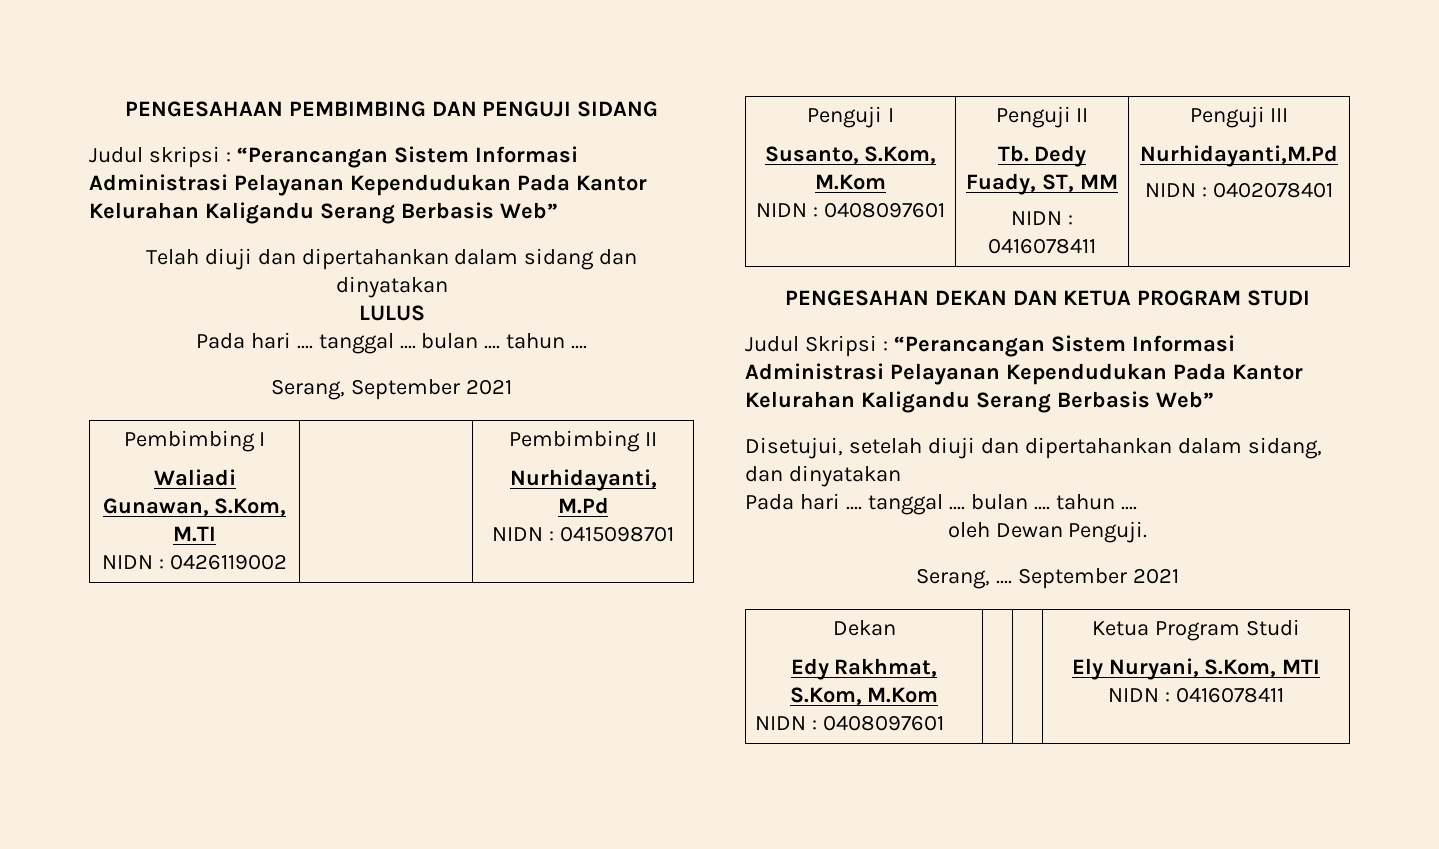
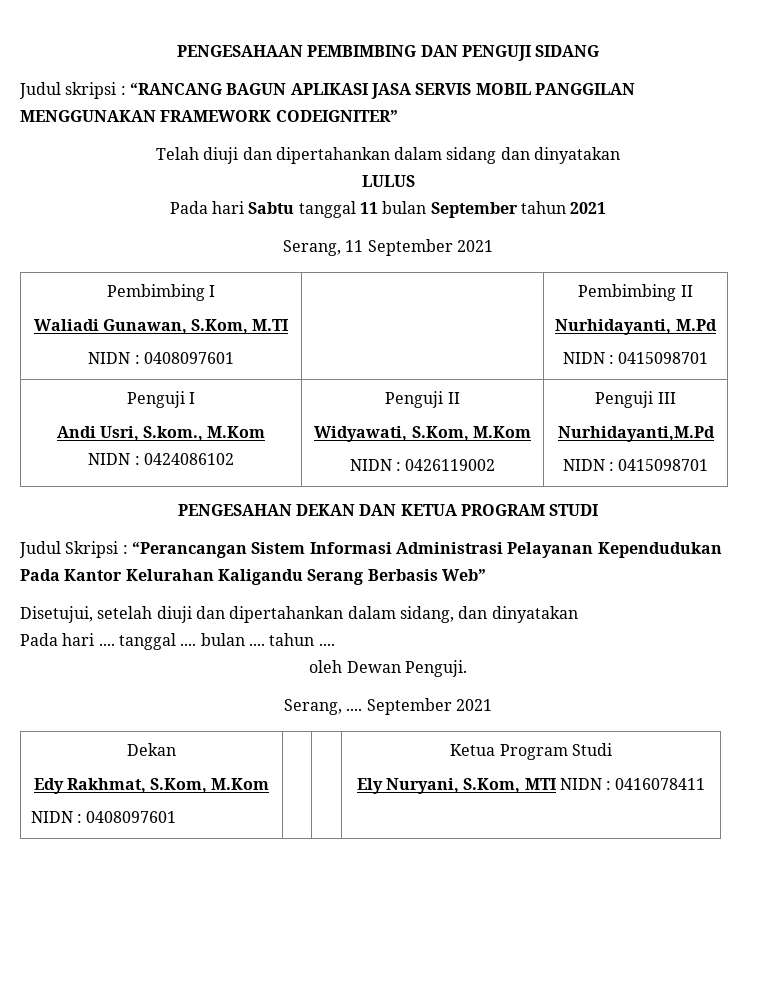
- Judul skripsi : “Perancangan Sistem Informasi Administrasi Pelayanan Kependudukan Pada Kantor Kelurahan Kaligandu Serang Berbasis Web”
+ Judul skripsi : “RANCANG BAGUN APLIKASI JASA SERVIS MOBIL PANGGILAN MENGGUNAKAN FRAMEWORK CODEIGNITER”
  LULUS
- Pada hari .... tanggal .... bulan .... tahun ....
- Serang, September 2021
+ Pada hari Sabtu tanggal 11 bulan September tahun 2021
+ Serang, 11 September 2021
  Pembimbing I
  Waliadi Gunawan, S.Kom, M.TI
- NIDN : 0426119002 | | Pembimbing II
+ NIDN : 0408097601 | | Pembimbing II
  Penguji I
- Susanto, S.Kom, M.Kom
- NIDN : 0408097601 | Penguji II
- Tb. Dedy Fuady, ST, MM
- NIDN : 0416078411 | Penguji III
+ Andi Usri, S.kom., M.Kom
+ NIDN : 0424086102 | Penguji II
+ Widyawati, S.Kom, M.Kom
+ NIDN : 0426119002 | Penguji III
  Nurhidayanti,M.Pd
- NIDN : 0402078401
+ NIDN : 0415098701

